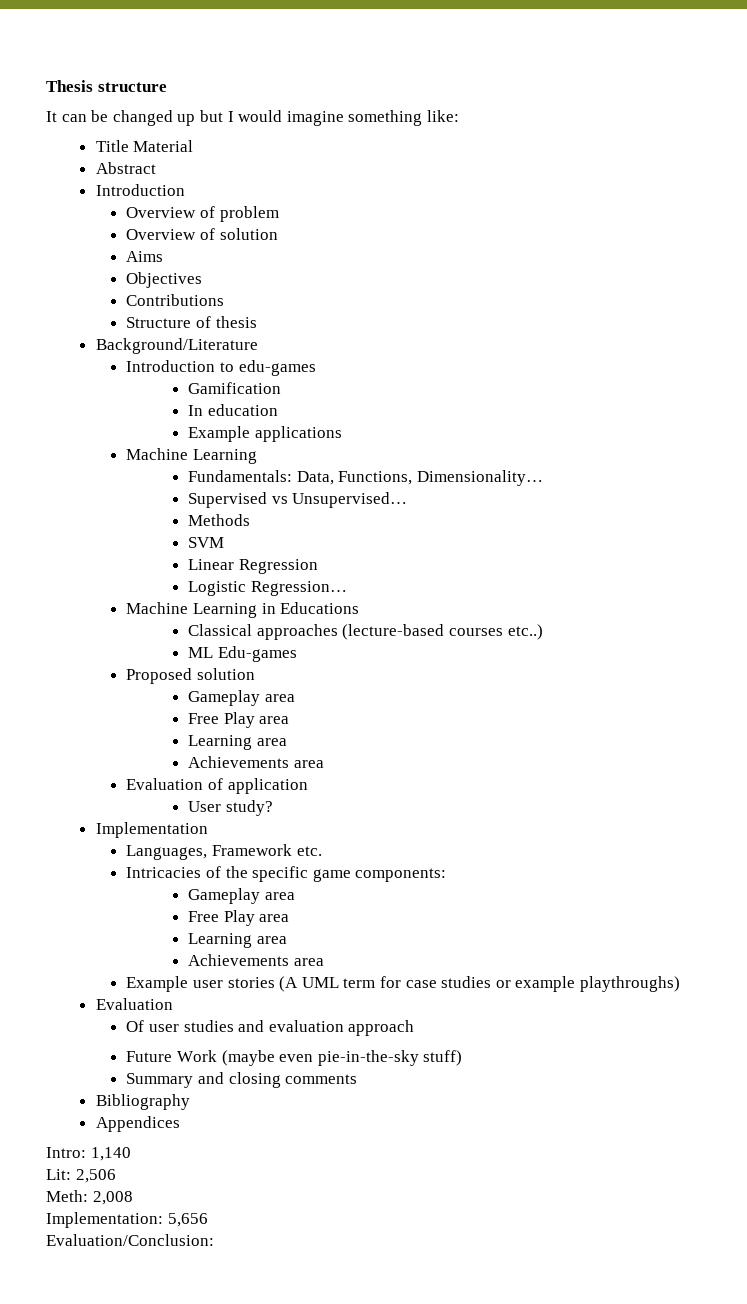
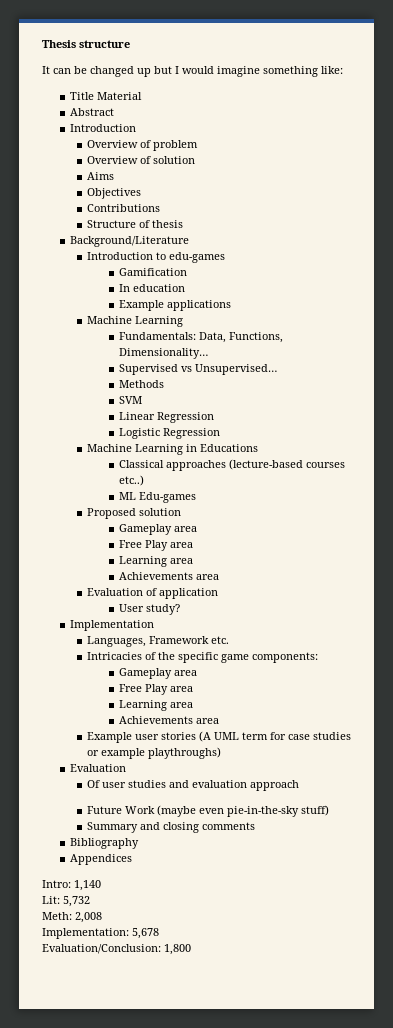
- Logistic Regression…
+ Logistic Regression
- Lit: 2,506
+ Lit: 5,732
- Implementation: 5,656
+ Implementation: 5,678
- Evaluation/Conclusion:
+ Evaluation/Conclusion: 1,800

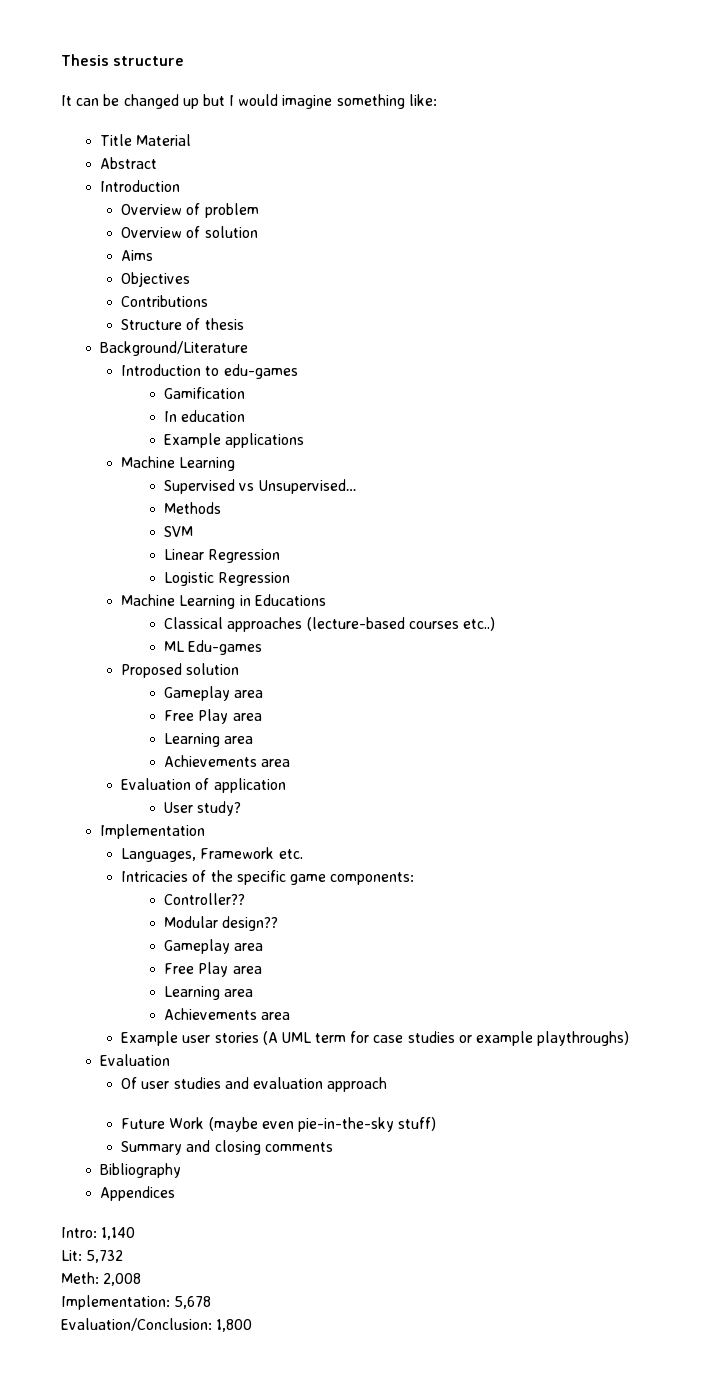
- Fundamentals: Data, Functions, Dimensionality…
+ Controller??
+ Modular design??

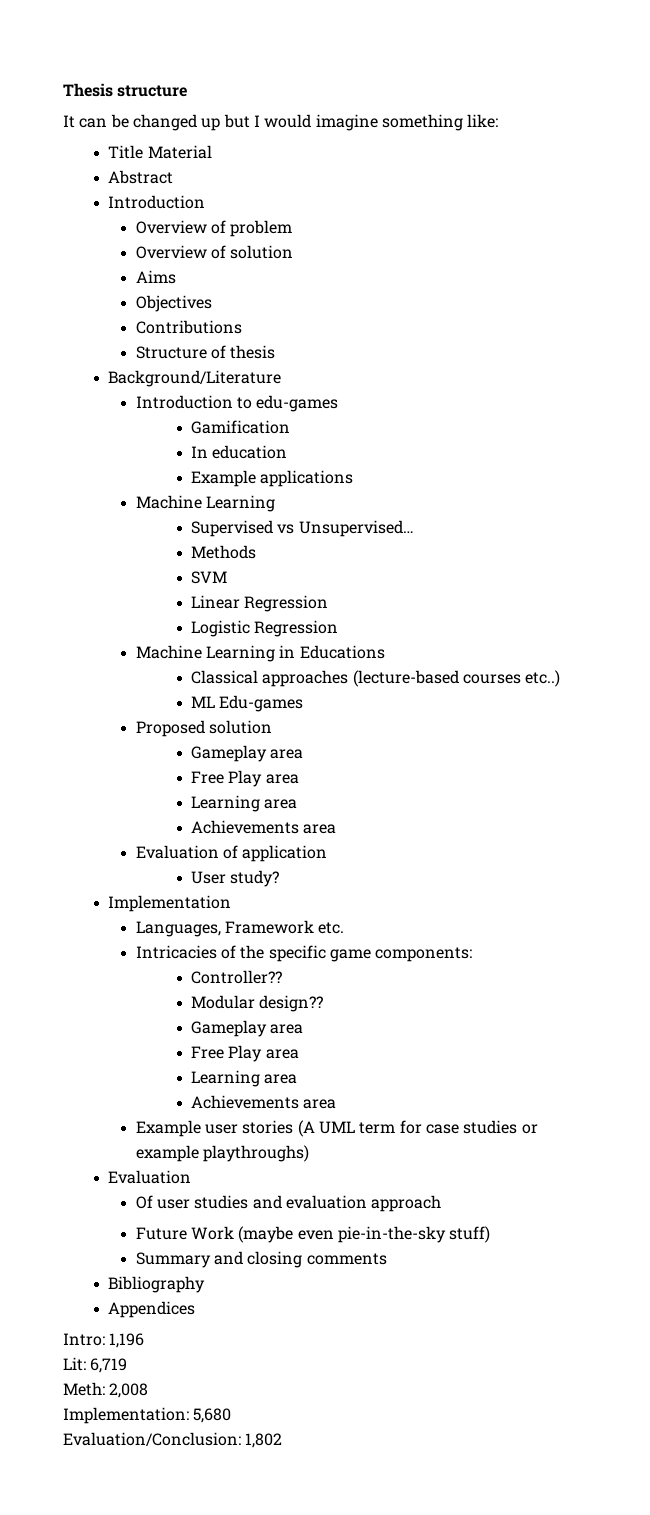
- Intro: 1,140
+ Intro: 1,196
- Lit: 5,732
+ Lit: 6,719
- Implementation: 5,678
+ Implementation: 5,680
- Evaluation/Conclusion: 1,800
+ Evaluation/Conclusion: 1,802

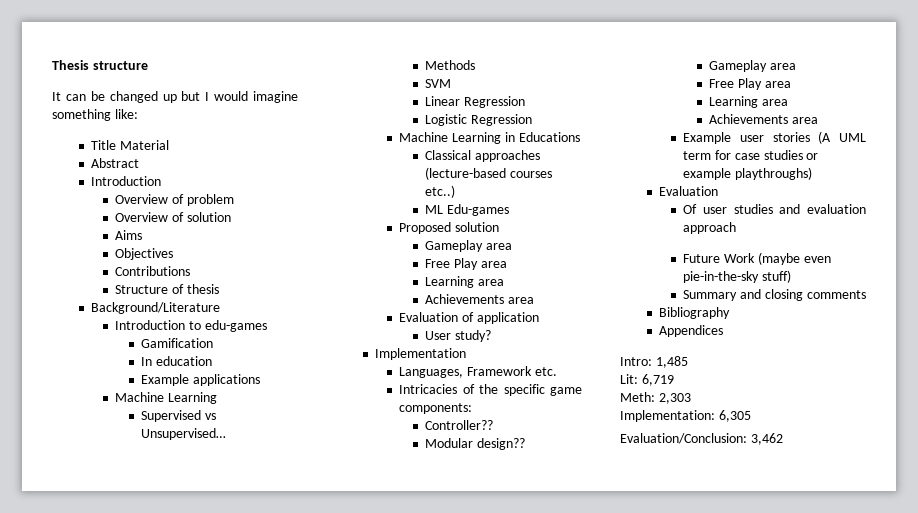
- Intro: 1,196
+ Intro: 1,485
- Meth: 2,008
+ Meth: 2,303
- Implementation: 5,680
+ Implementation: 6,305
- Evaluation/Conclusion: 1,802
+ Evaluation/Conclusion: 3,462

